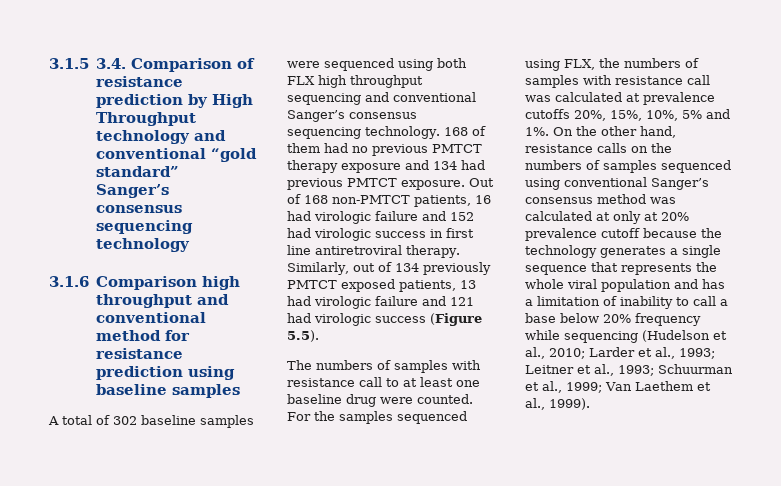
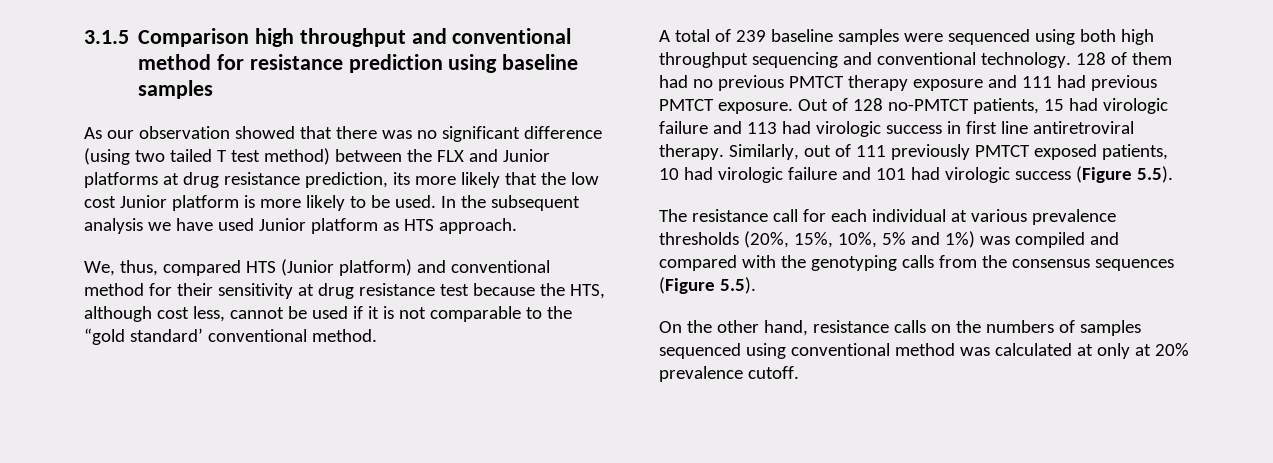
- 3.1.5 3.4. Comparison of resistance prediction by High Throughput technology and conventional “gold standard” Sanger’s consensus sequencing technology
- 3.1.6 Comparison high throughput and conventional method for resistance prediction using baseline samples
+ 3.1.5 Comparison high throughput and conventional method for resistance prediction using baseline samples
+ As our observation showed that there was no significant difference (using two tailed T test method) between the FLX and Junior platforms at drug resistance prediction, its more likely that the low cost Junior platform is more likely to be used. In the subsequent analysis we have used Junior platform as HTS approach.
+ We, thus, compared HTS (Junior platform) and conventional method for their sensitivity at drug resistance test because the HTS, although cost less, cannot be used if it is not comparable to the “gold standard’ conventional method.
- A total of 302 baseline samples were sequenced using both FLX high throughput sequencing and conventional Sanger’s consensus sequencing technology. 168 of them had no previous PMTCT therapy exposure and 134 had previous PMTCT exposure.
+ A total of 239 baseline samples were sequenced using both high throughput sequencing and conventional technology. 128 of them had no previous PMTCT therapy exposure and 111 had previous PMTCT exposure.
- Out of 168 non-PMTCT patients, 16 had virologic failure and 152 had virologic success in first line antiretroviral therapy.
+ Out of 128 no-PMTCT patients, 15 had virologic failure and 113 had virologic success in first line antiretroviral therapy.
- Similarly, out of 134 previously PMTCT exposed patients, 13 had virologic failure and 121 had virologic success (Figure 5.5).
+ Similarly, out of 111 previously PMTCT exposed patients, 10 had virologic failure and 101 had virologic success (Figure 5.5).
- The numbers of samples with resistance call to at least one baseline drug were counted. For the samples sequenced using FLX, the numbers of samples with resistance call was calculated at prevalence cutoffs 20%, 15%, 10%, 5% and 1%. On the other hand, resistance calls on the numbers of samples sequenced using conventional Sanger’s consensus method was calculated at only at 20% prevalence cutoff because the technology generates a single sequence that represents the whole viral population and has a limitation of inability to call a base below 20% frequency while sequencing (Hudelson et al., 2010; Larder et al., 1993; Leitner et al., 1993; Schuurman et al., 1999; Van Laethem et al., 1999).
+ The resistance call for each individual at various prevalence thresholds (20%, 15%, 10%, 5% and 1%) was compiled and compared with the genotyping calls from the consensus sequences (Figure 5.5).
+ On the other hand, resistance calls on the numbers of samples sequenced using conventional method was calculated at only at 20% prevalence cutoff.

